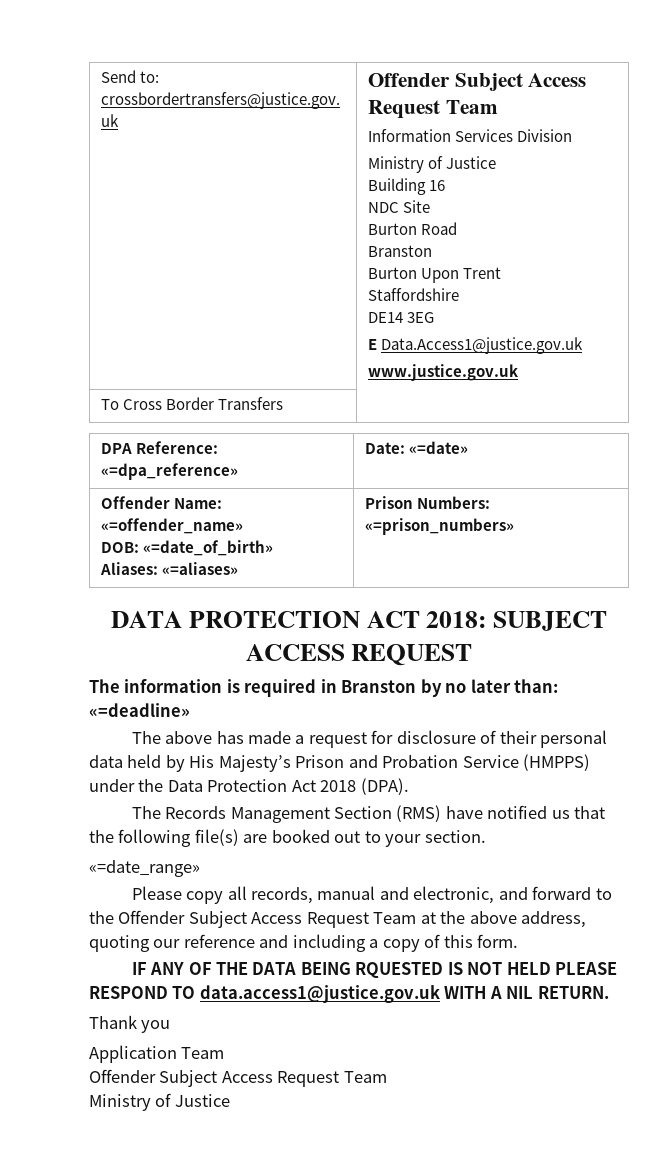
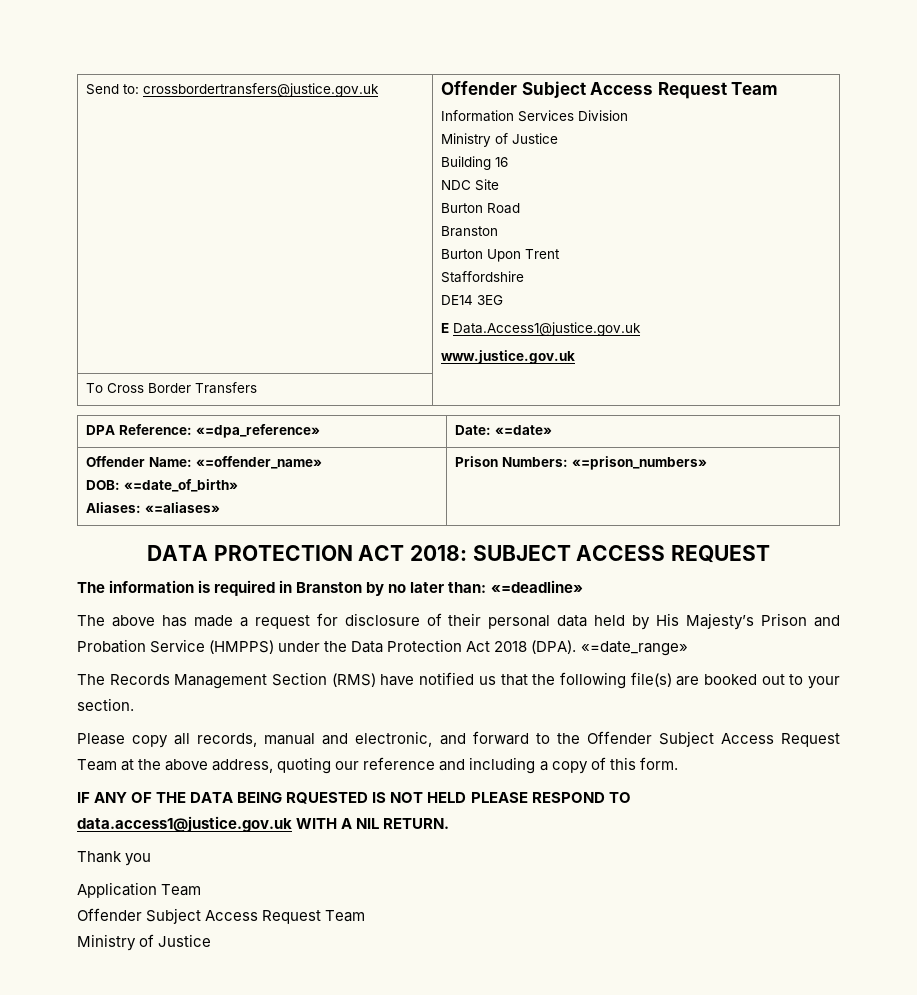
+ «=date_range»
- «=date_range»

